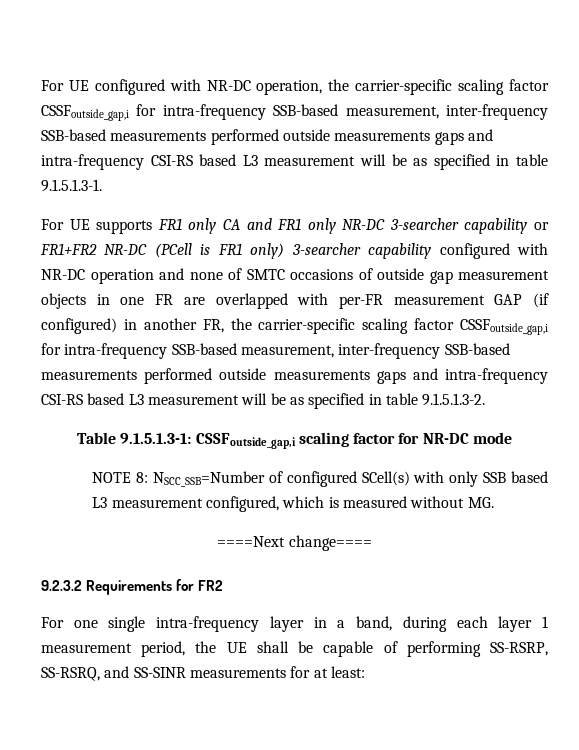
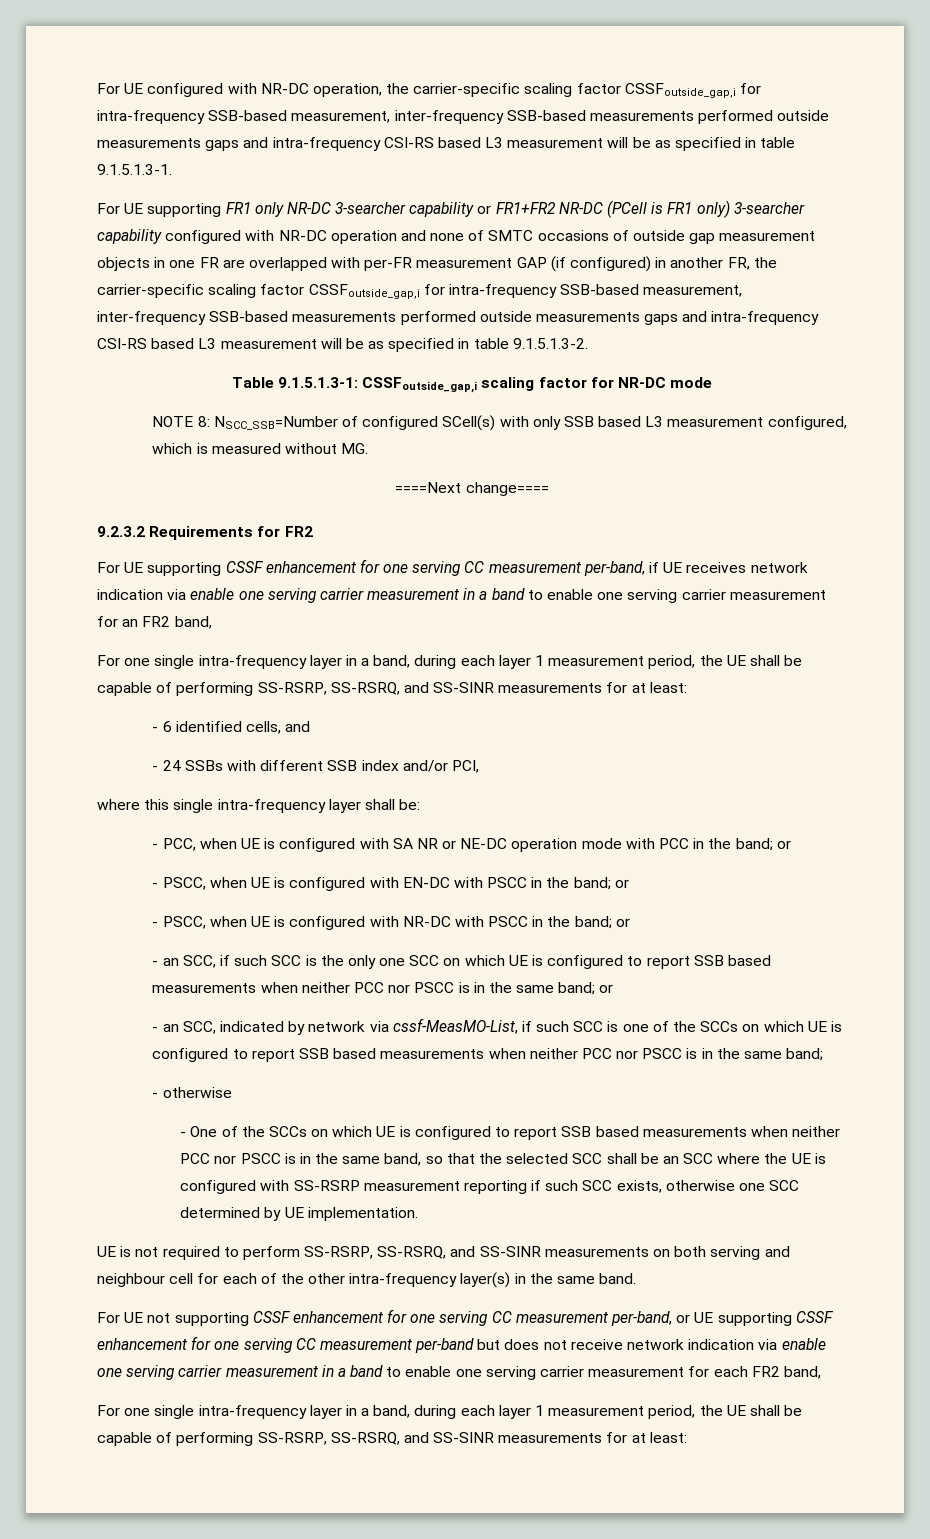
- For UE supports FR1 only CA and FR1 only NR-DC 3-searcher capability or FR1+FR2 NR-DC (PCell is FR1 only) 3-searcher capability configured with NR-DC operation and none of SMTC occasions of outside gap measurement objects in one FR are overlapped with per-FR measurement GAP (if configured) in another FR, the carrier-specific scaling factor CSSFoutside_gap,i for intra-frequency SSB-based measurement, inter-frequency SSB-based measurements performed outside measurements gaps and intra-frequency CSI-RS based L3 measurement will be as specified in table 9.1.5.1.3-2.
+ For UE supporting FR1 only NR-DC 3-searcher capability or FR1+FR2 NR-DC (PCell is FR1 only) 3-searcher capability configured with NR-DC operation and none of SMTC occasions of outside gap measurement objects in one FR are overlapped with per-FR measurement GAP (if configured) in another FR, the carrier-specific scaling factor CSSFoutside_gap,i for intra-frequency SSB-based measurement, inter-frequency SSB-based measurements performed outside measurements gaps and intra-frequency CSI-RS based L3 measurement will be as specified in table 9.1.5.1.3-2.
+ For UE supporting CSSF enhancement for one serving CC measurement per-band, if UE receives network indication via enable one serving carrier measurement in a band to enable one serving carrier measurement for an FR2 band,
+ - 6 identified cells, and
+ - 24 SSBs with different SSB index and/or PCI,
+ where this single intra-frequency layer shall be:
+ - PCC, when UE is configured with SA NR or NE-DC operation mode with PCC in the band; or
+ - PSCC, when UE is configured with EN-DC with PSCC in the band; or
+ - PSCC, when UE is configured with NR-DC with PSCC in the band; or
+ - an SCC, if such SCC is the only one SCC on which UE is configured to report SSB based measurements when neither PCC nor PSCC is in the same band; or
+ - an SCC, indicated by network via cssf-MeasMO-List, if such SCC is one of the SCCs on which UE is configured to report SSB based measurements when neither PCC nor PSCC is in the same band;
+ - otherwise
+ - One of the SCCs on which UE is configured to report SSB based measurements when neither PCC nor PSCC is in the same band, so that the selected SCC shall be an SCC where the UE is configured with SS-RSRP measurement reporting if such SCC exists, otherwise one SCC determined by UE implementation.
+ UE is not required to perform SS-RSRP, SS-RSRQ, and SS-SINR measurements on both serving and neighbour cell for each of the other intra-frequency layer(s) in the same band.
+ For UE not supporting CSSF enhancement for one serving CC measurement per-band, or UE supporting CSSF enhancement for one serving CC measurement per-band but does not receive network indication via enable one serving carrier measurement in a band to enable one serving carrier measurement for each FR2 band,
+ For one single intra-frequency layer in a band, during each layer 1 measurement period, the UE shall be capable of performing SS-RSRP, SS-RSRQ, and SS-SINR measurements for at least:

